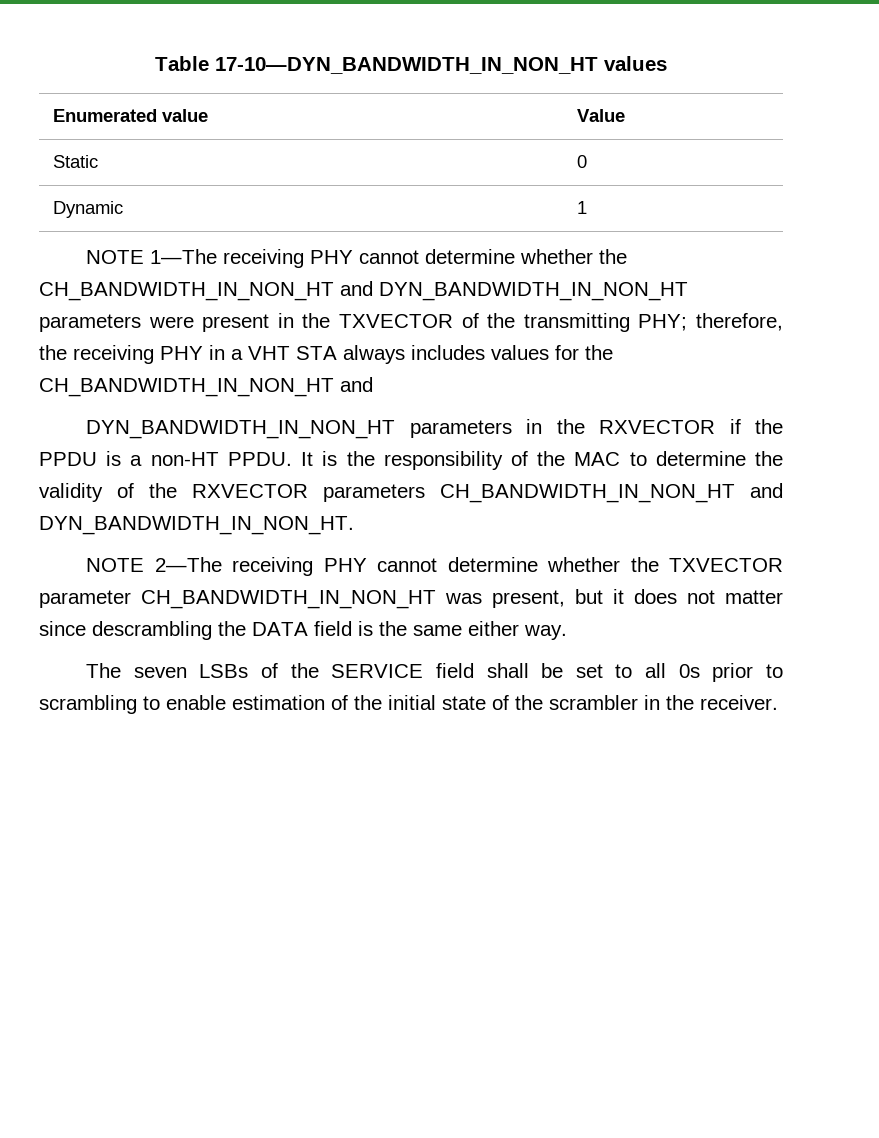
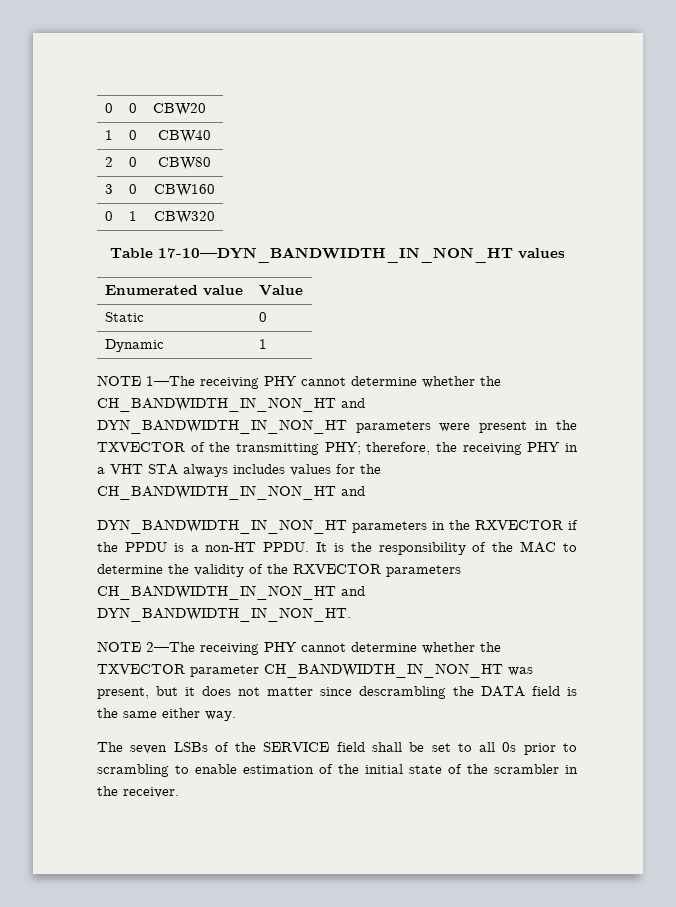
+ 0 | 0 | CBW20
+ 1 | 0 | CBW40
+ 2 | 0 | CBW80
+ 3 | 0 | CBW160
+ 0 | 1 | CBW320

